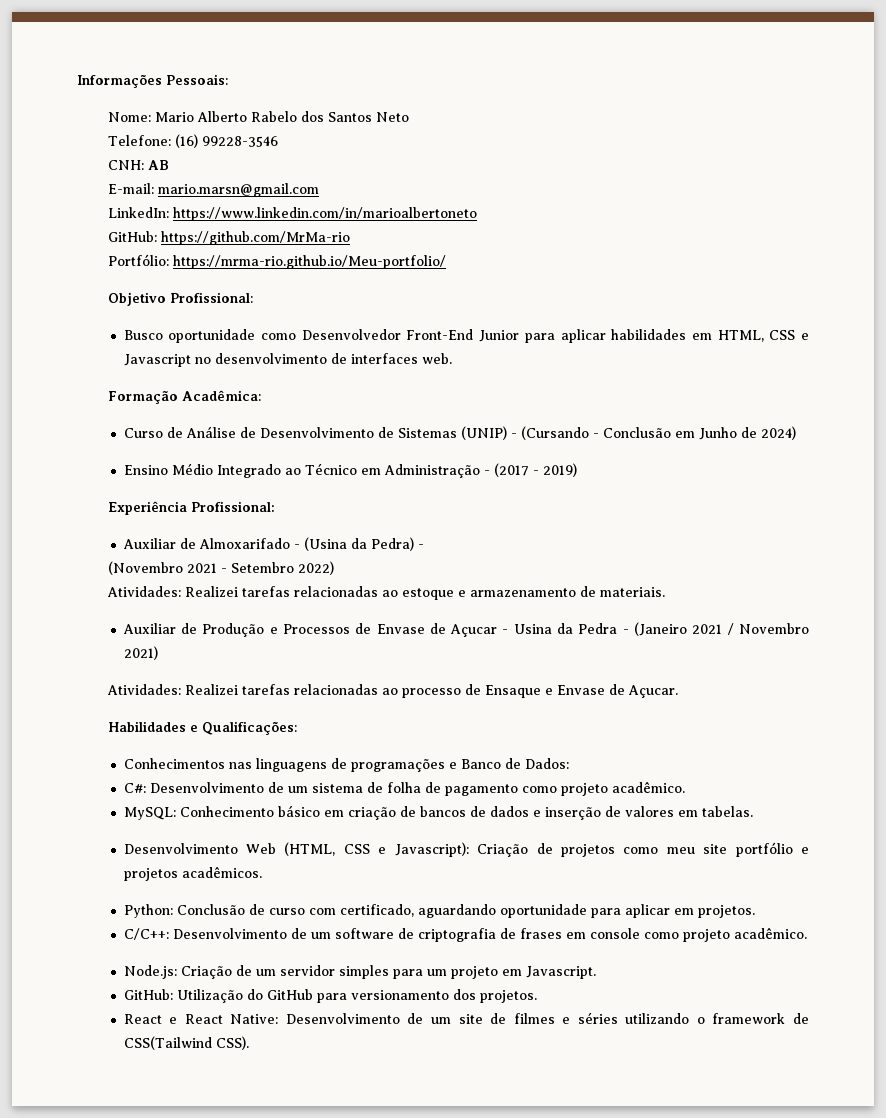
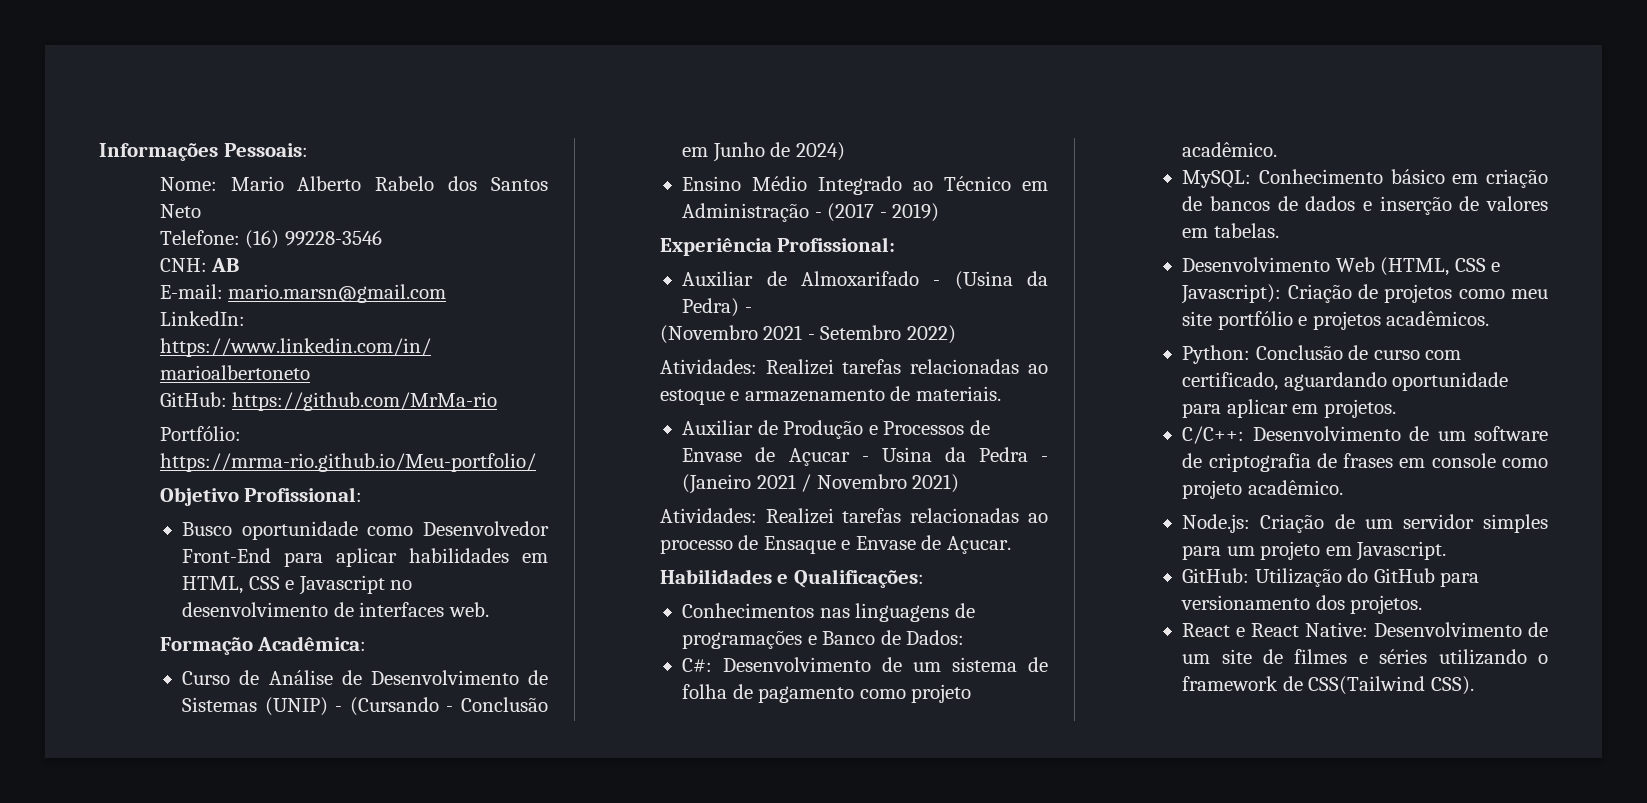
- Busco oportunidade como Desenvolvedor Front-End Junior para aplicar habilidades em HTML, CSS e Javascript no desenvolvimento de interfaces web.
+ Busco oportunidade como Desenvolvedor Front-End para aplicar habilidades em HTML, CSS e Javascript no desenvolvimento de interfaces web.

